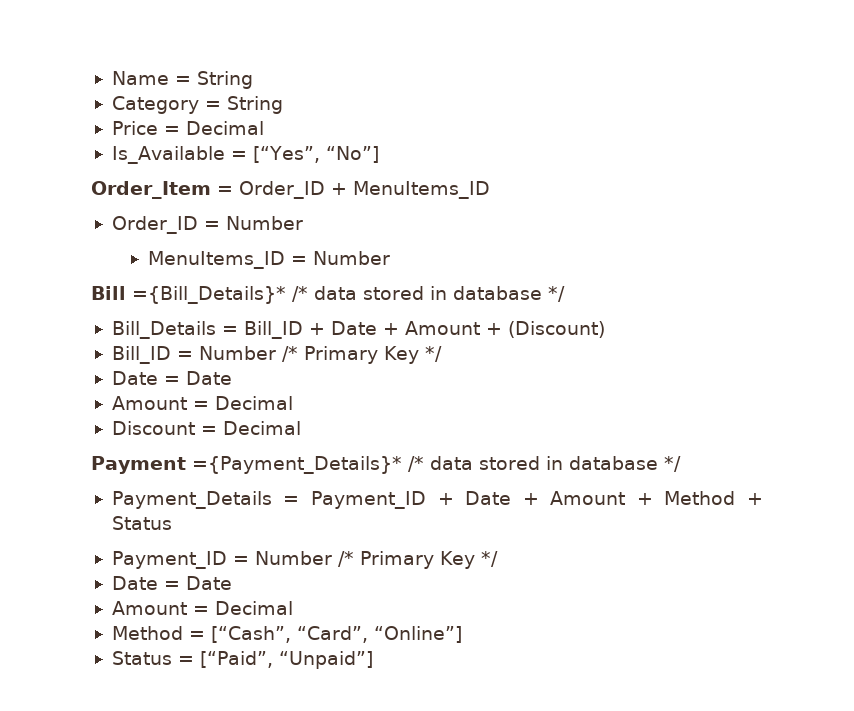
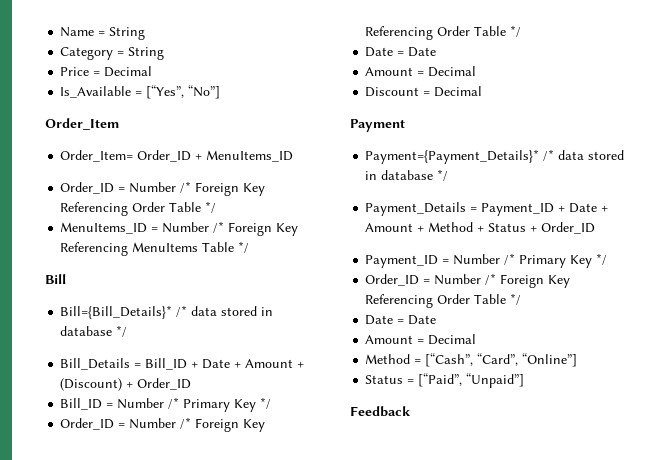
- Order_Item = Order_ID + MenuItems_ID
- Order_ID = Number
- MenuItems_ID = Number
+ Order_Item
+ Order_Item= Order_ID + MenuItems_ID
+ Order_ID = Number /* Foreign Key Referencing Order Table */
+ MenuItems_ID = Number /* Foreign Key Referencing MenuItems Table */
- Bill ={Bill_Details}* /* data stored in database */
+ Bill
+ Bill={Bill_Details}* /* data stored in database */
- Bill_Details = Bill_ID + Date + Amount + (Discount)
+ Bill_Details = Bill_ID + Date + Amount + (Discount) + Order_ID
  Bill_ID = Number /* Primary Key */
+ Order_ID = Number /* Foreign Key Referencing Order Table */
- Payment ={Payment_Details}* /* data stored in database */
+ Payment
+ Payment={Payment_Details}* /* data stored in database */
- Payment_Details = Payment_ID + Date + Amount + Method + Status
+ Payment_Details = Payment_ID + Date + Amount + Method + Status + Order_ID
  Payment_ID = Number /* Primary Key */
+ Order_ID = Number /* Foreign Key Referencing Order Table */
+ Feedback

